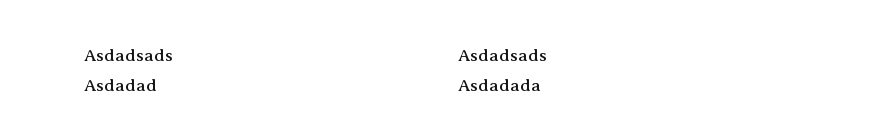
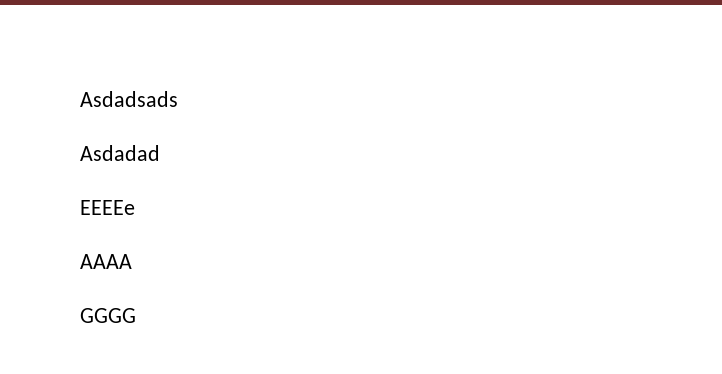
  Asdadad
- Asdadsads
- Asdadada
+ EEEEe
+ AAAA
+ GGGG

